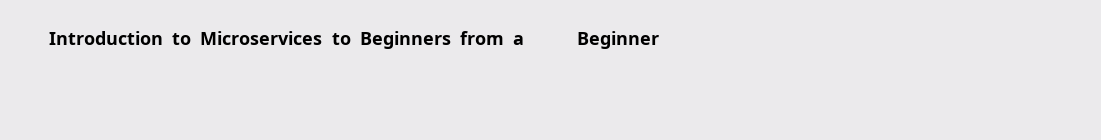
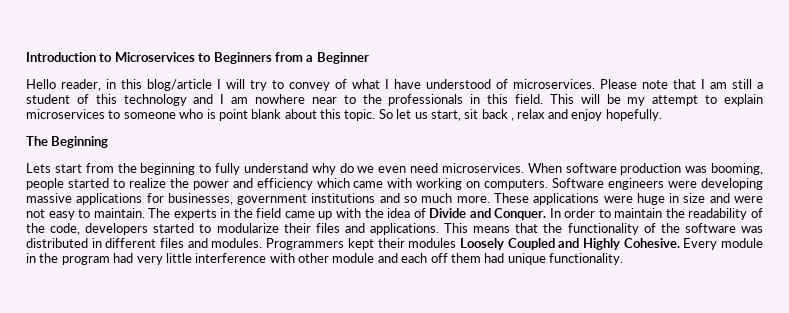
+ Hello reader, in this blog/article I will try to convey of what I have understood of microservices. Please note that I am still a student of this technology and I am nowhere near to the professionals in this field. This will be my attempt to explain microservices to someone who is point blank about this topic. So let us start, sit back , relax and enjoy hopefully.
+ The Beginning
+ Lets start from the beginning to fully understand why do we even need microservices. When software production was booming, people started to realize the power and efficiency which came with working on computers. Software engineers were developing massive applications for businesses, government institutions and so much more. These applications were huge in size and were not easy to maintain. The experts in the field came up with the idea of Divide and Conquer. In order to maintain the readability of the code, developers started to modularize their files and applications. This means that the functionality of the software was distributed in different files and modules. Programmers kept their modules Loosely Coupled and Highly Cohesive. Every module in the program had very little interference with other module and each off them had unique functionality.

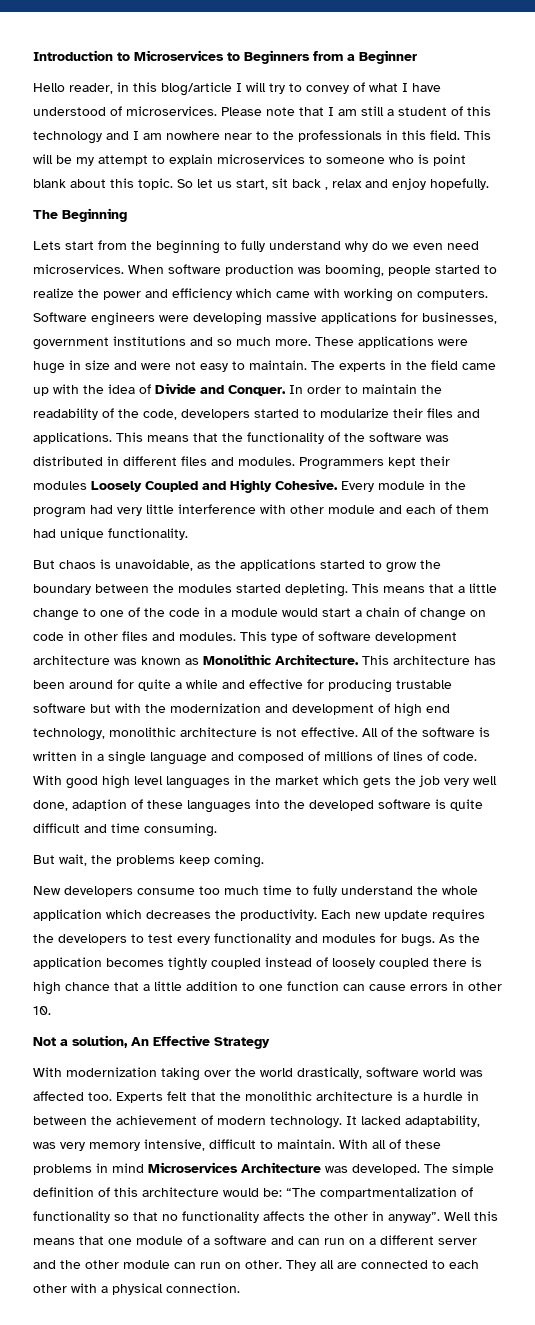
- Every module in the program had very little interference with other module and each off them had unique functionality.
+ Every module in the program had very little interference with other module and each of them had unique functionality.
+ But chaos is unavoidable, as the applications started to grow the boundary between the modules started depleting. This means that a little change to one of the code in a module would start a chain of change on code in other files and modules. This type of software development architecture was known as Monolithic Architecture. This architecture has been around for quite a while and effective for producing trustable software but with the modernization and development of high end technology, monolithic architecture is not effective. All of the software is written in a single language and composed of millions of lines of code. With good high level languages in the market which gets the job very well done, adaption of these languages into the developed software is quite difficult and time consuming.
+ But wait, the problems keep coming.
+ New developers consume too much time to fully understand the whole application which decreases the productivity. Each new update requires the developers to test every functionality and modules for bugs. As the application becomes tightly coupled instead of loosely coupled there is high chance that a little addition to one function can cause errors in other 10.
+ Not a solution, An Effective Strategy
+ With modernization taking over the world drastically, software world was affected too. Experts felt that the monolithic architecture is a hurdle in between the achievement of modern technology. It lacked adaptability, was very memory intensive, difficult to maintain. With all of these problems in mind Microservices Architecture was developed. The simple definition of this architecture would be: “The compartmentalization of functionality so that no functionality affects the other in anyway”. Well this means that one module of a software and can run on a different server and the other module can run on other. They all are connected to each other with a physical connection.

